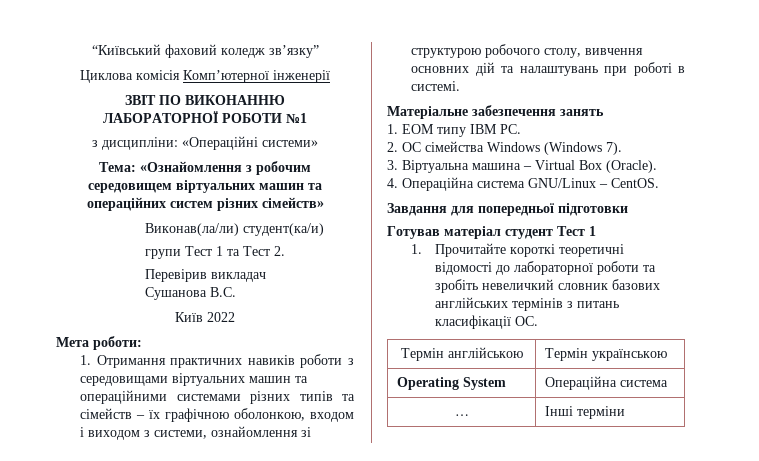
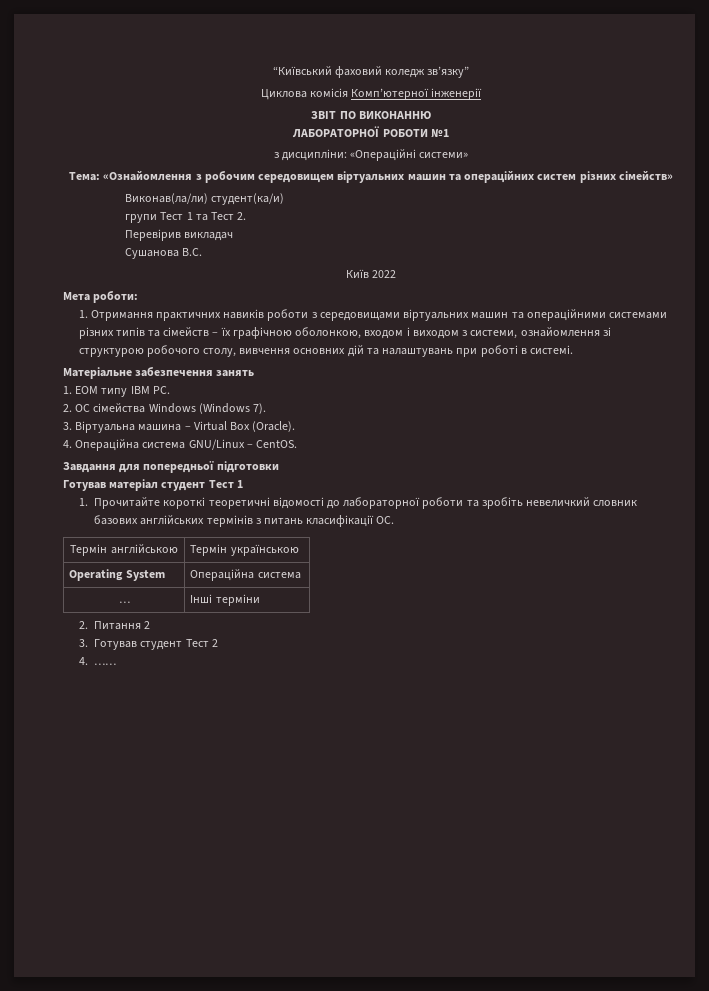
+ 2. Питання 2
+ 3. Готував студент Тест 2
+ 4. ……

